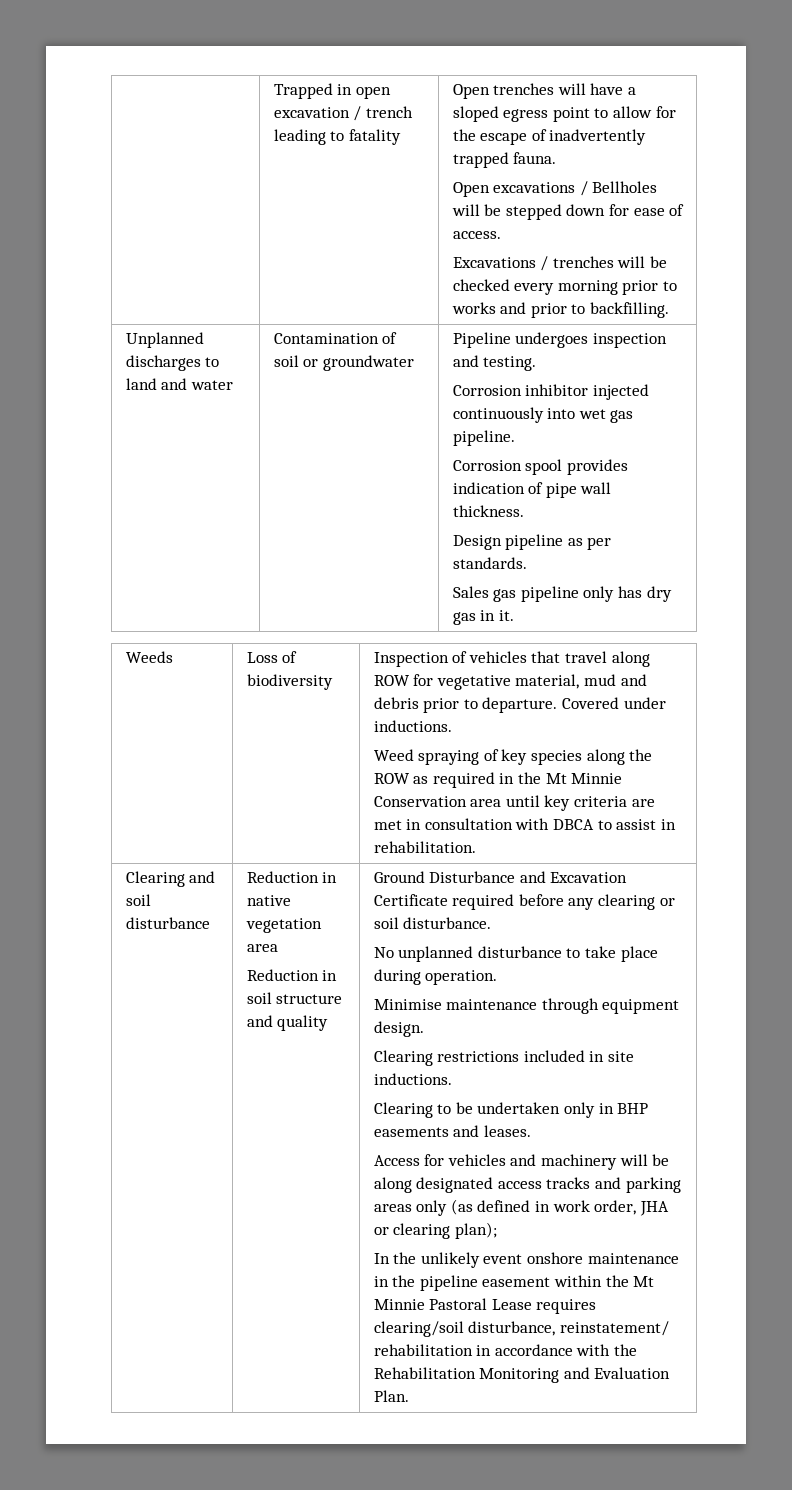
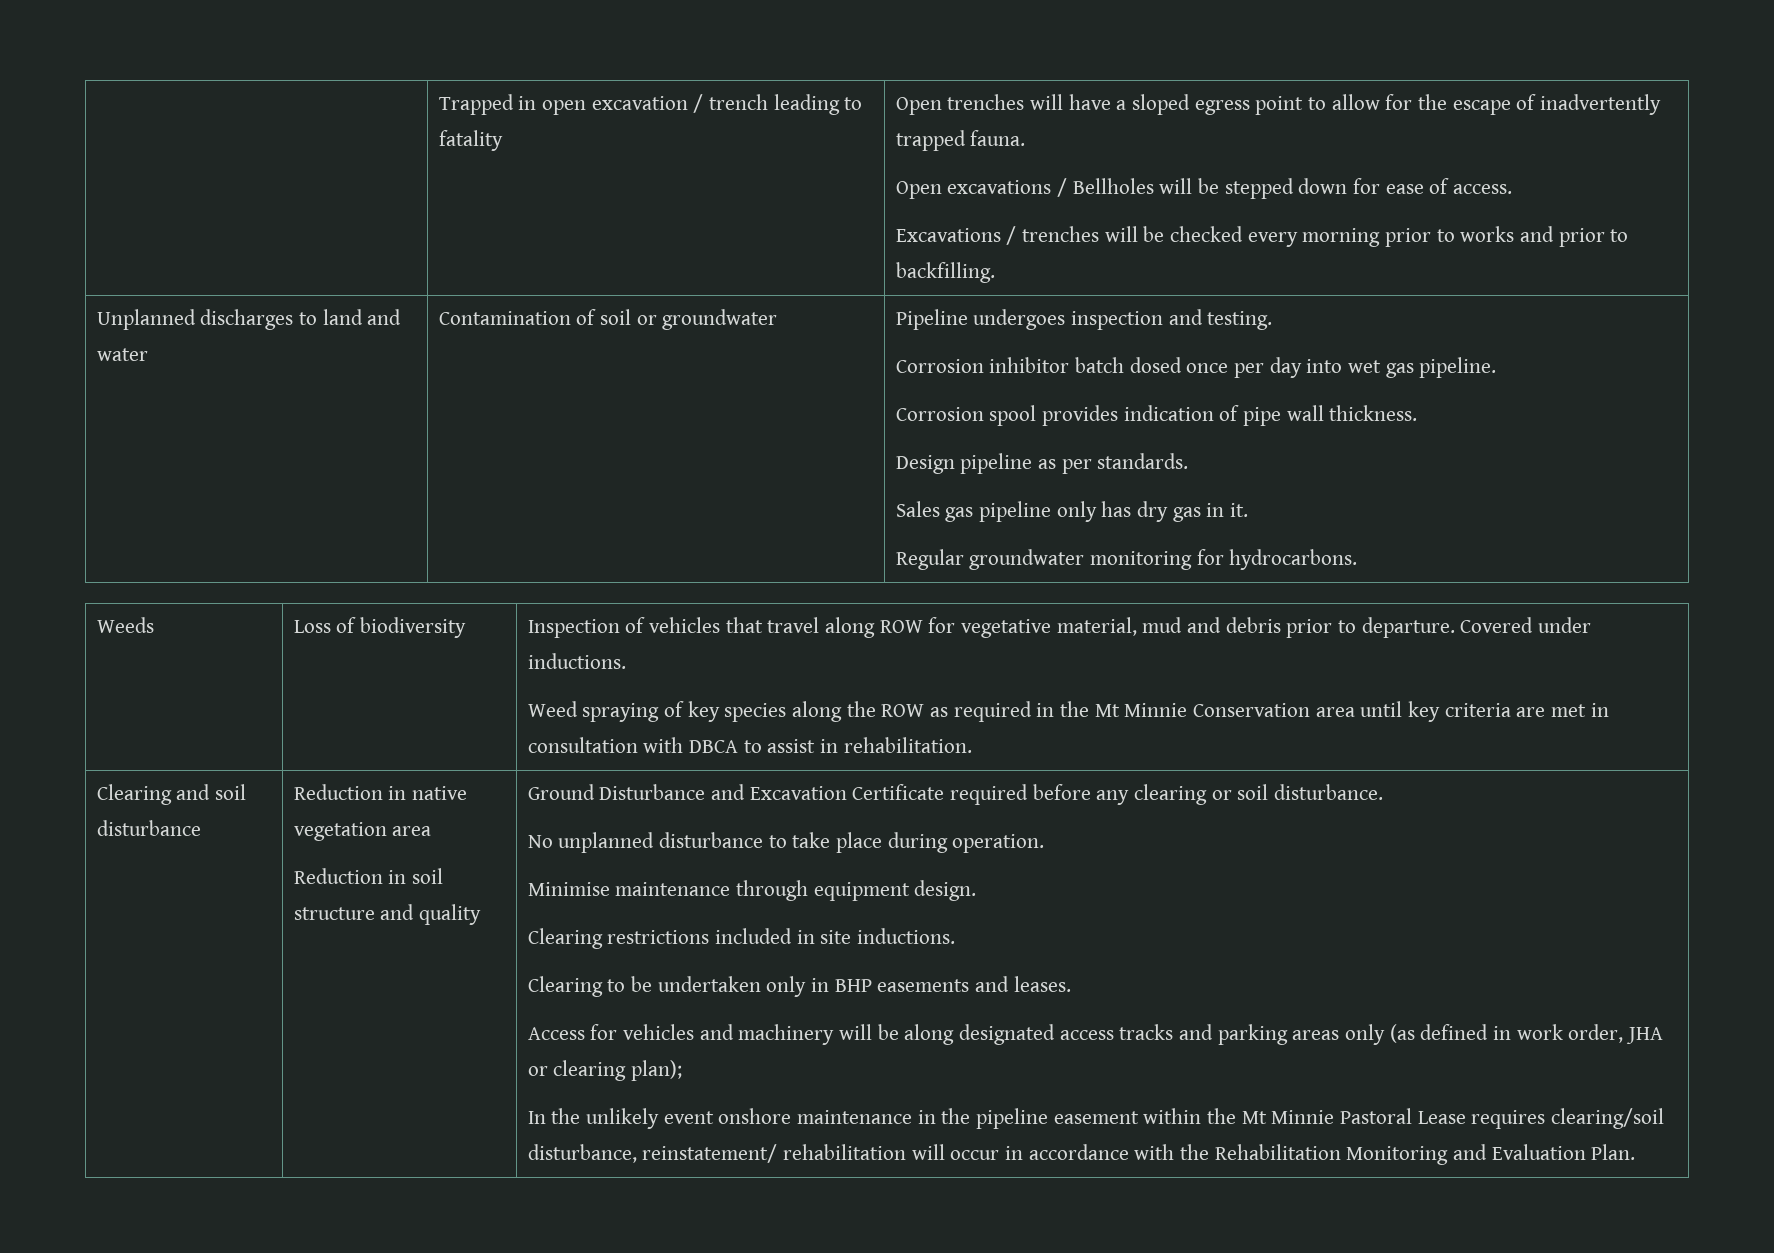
- Corrosion inhibitor injected continuously into wet gas pipeline.
+ Corrosion inhibitor batch dosed once per day into wet gas pipeline.
+ Regular groundwater monitoring for hydrocarbons.
- In the unlikely event onshore maintenance in the pipeline easement within the Mt Minnie Pastoral Lease requires clearing/soil disturbance, reinstatement/ rehabilitation in accordance with the Rehabilitation Monitoring and Evaluation Plan.
+ In the unlikely event onshore maintenance in the pipeline easement within the Mt Minnie Pastoral Lease requires clearing/soil disturbance, reinstatement/ rehabilitation will occur in accordance with the Rehabilitation Monitoring and Evaluation Plan.

